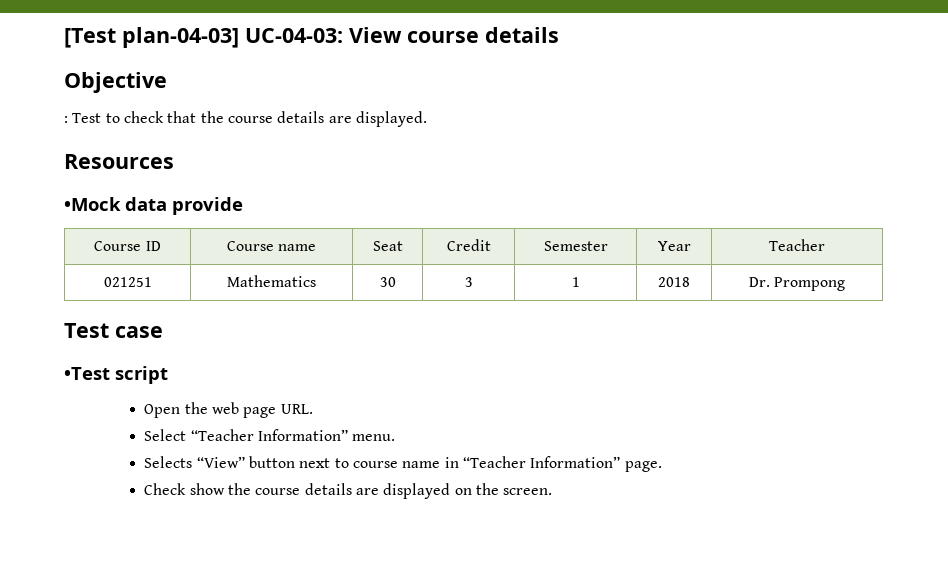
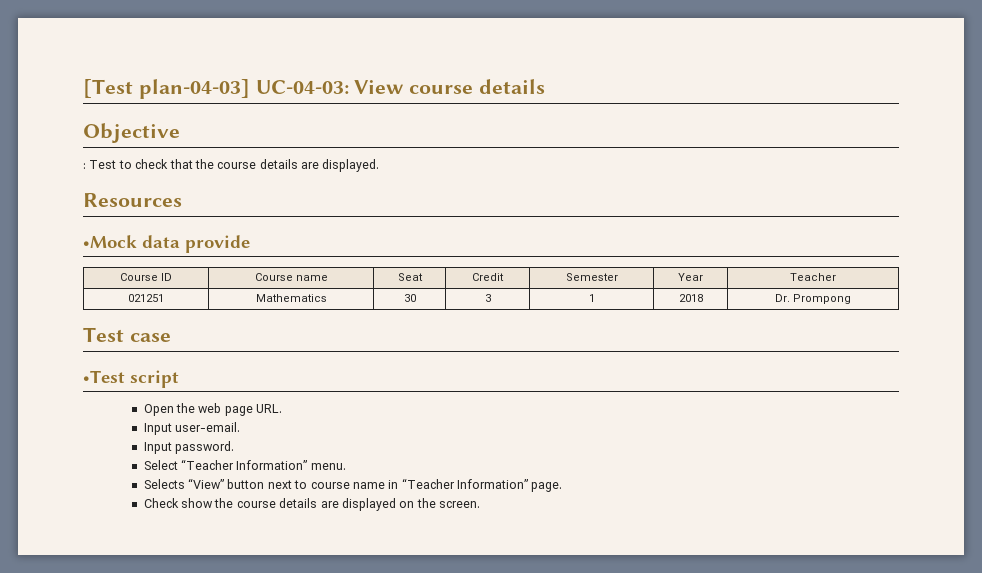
+ Input user-email.
+ Input password.

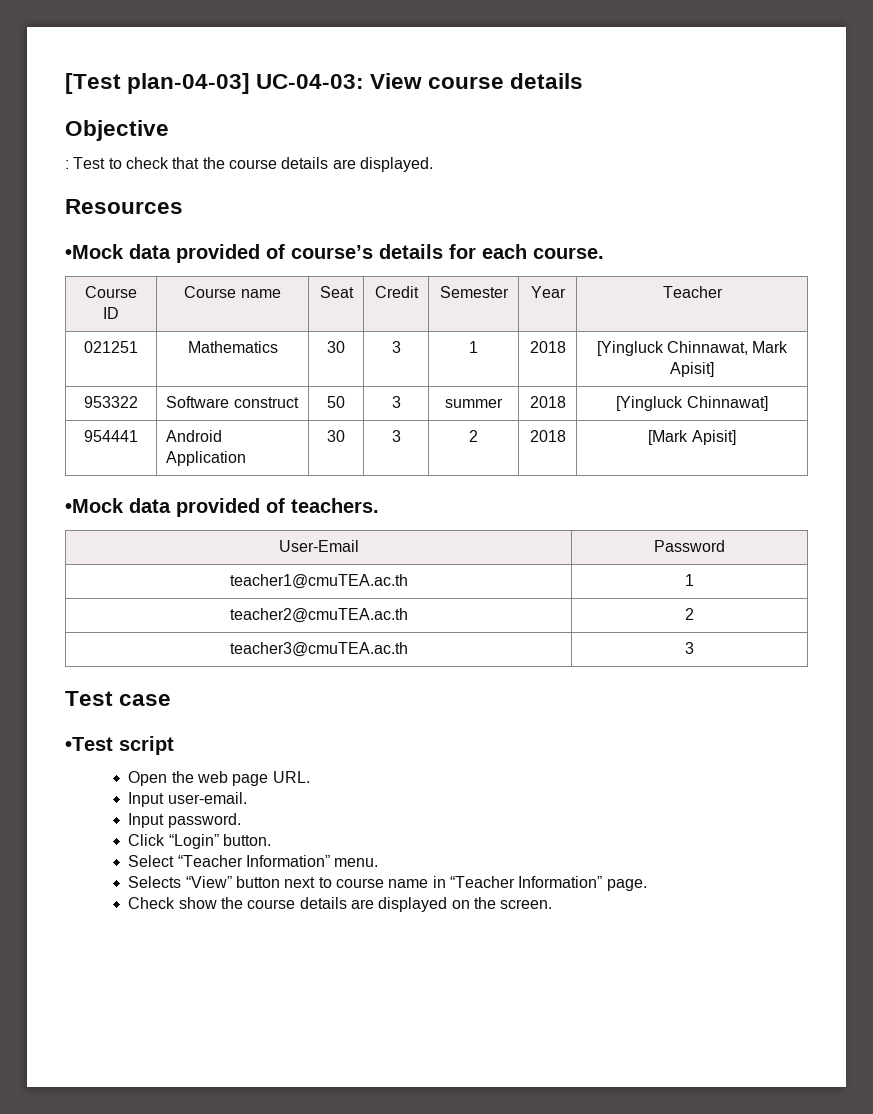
- •Mock data provide
+ •Mock data provided of course’s details for each course.
- 021251 | Mathematics | 30 | 3 | 1 | 2018 | Dr. Prompong
+ 021251 | Mathematics | 30 | 3 | 1 | 2018 | [Yingluck Chinnawat, Mark Apisit]
+ 953322 | Software construct | 50 | 3 | summer | 2018 | [Yingluck Chinnawat]
+ 954441 | Android Application | 30 | 3 | 2 | 2018 | [Mark Apisit]
+ •Mock data provided of teachers.
+ User-Email | Password
+ teacher1@cmuTEA.ac.th | 1
+ teacher2@cmuTEA.ac.th | 2
+ teacher3@cmuTEA.ac.th | 3
+ Click “Login” button.

